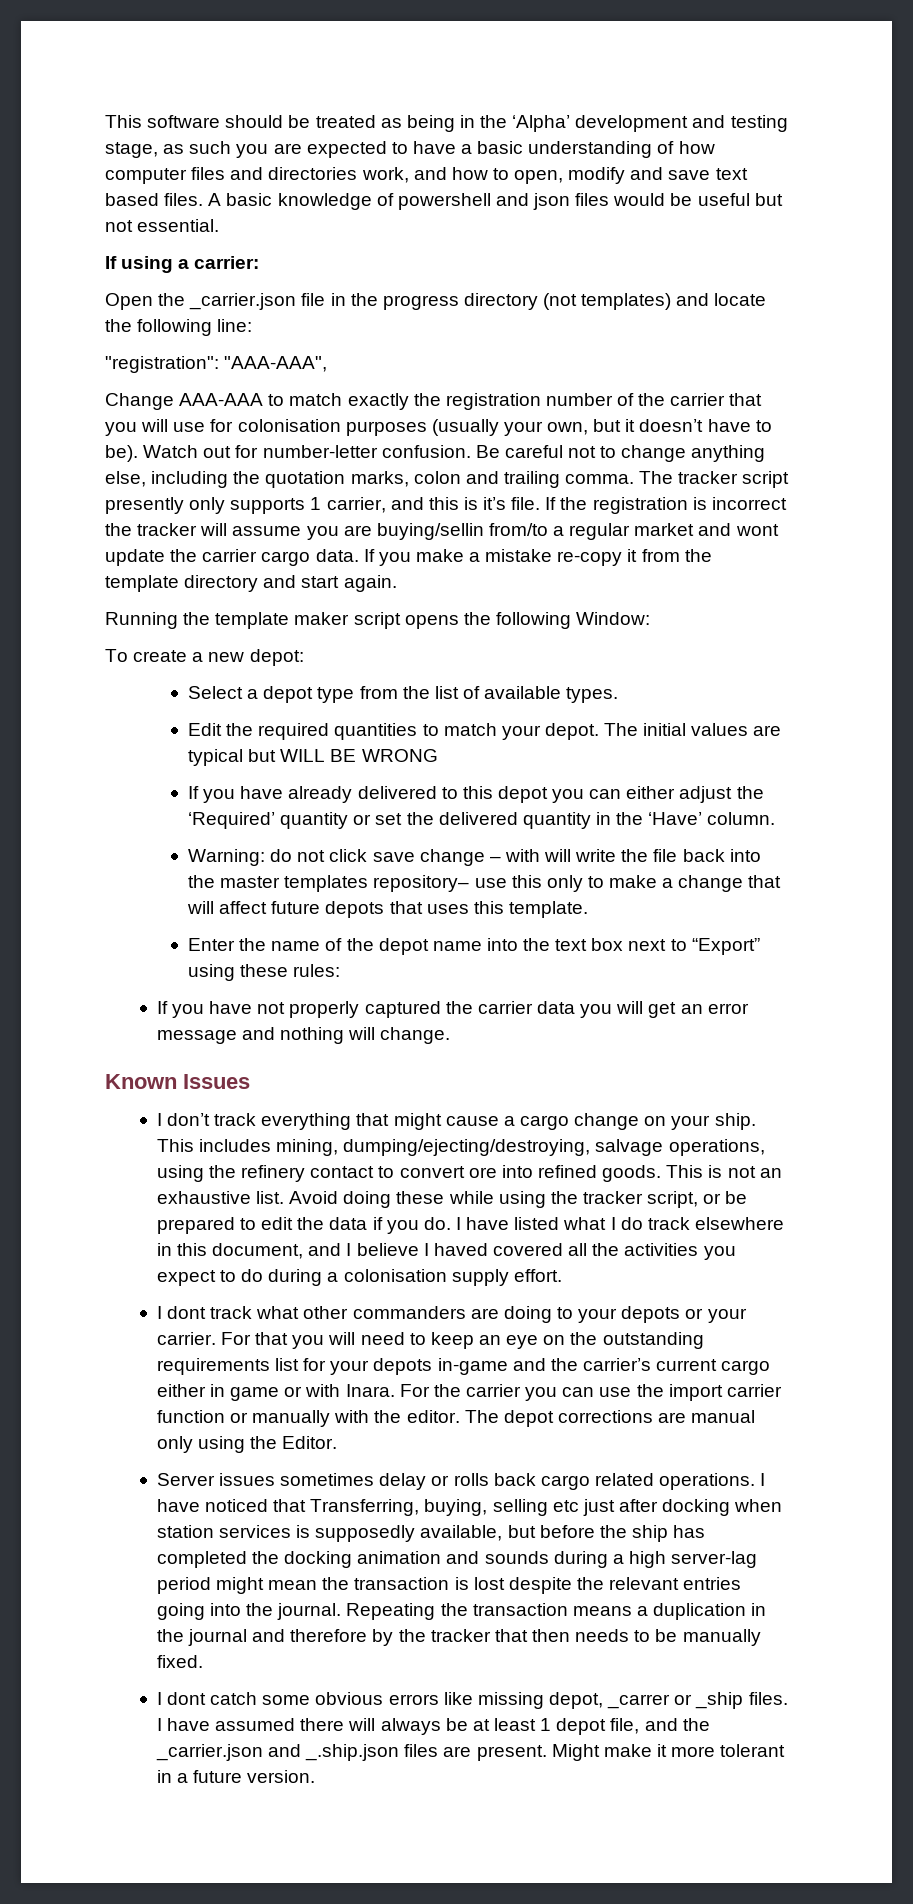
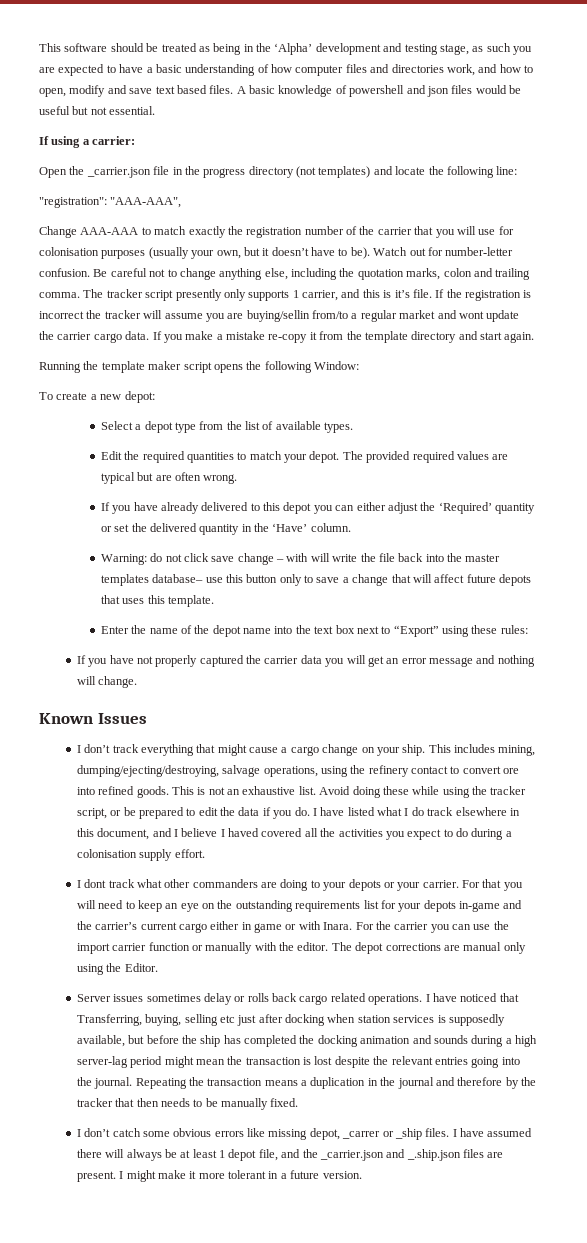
- The initial values are typical but WILL BE WRONG
+ The provided required values are typical but are often wrong.
- Warning: do not click save change – with will write the file back into the master templates repository– use this only to make a change that will affect future depots that uses this template.
+ Warning: do not click save change – with will write the file back into the master templates database– use this button only to save a change that will affect future depots that uses this template.
- I dont catch some obvious errors like missing depot, _carrer or _ship files.
+ I don’t catch some obvious errors like missing depot, _carrer or _ship files.
- Might make it more tolerant in a future version.
+ I might make it more tolerant in a future version.

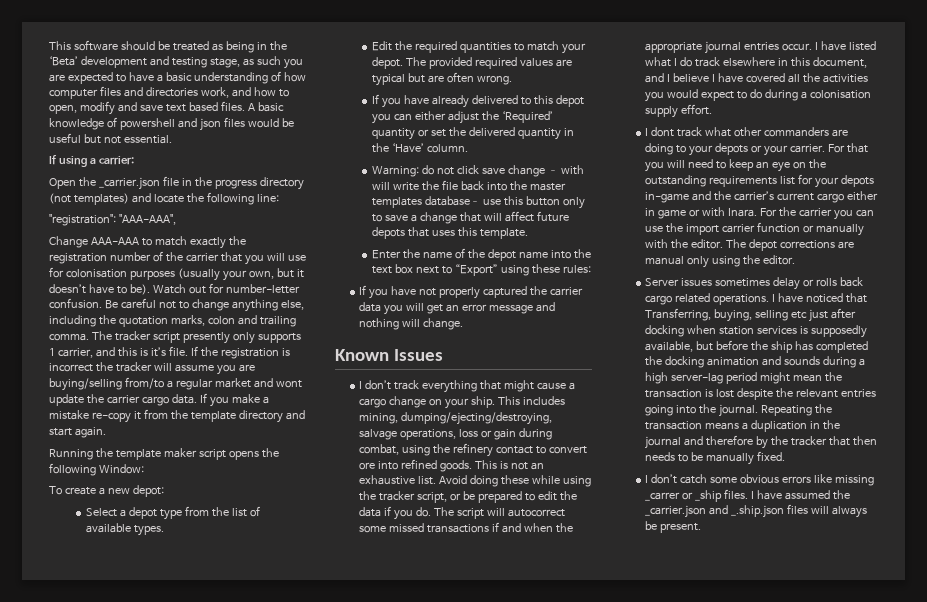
- This software should be treated as being in the ‘Alpha’ development and testing stage, as such you are expected to have a basic understanding of how computer files and directories work, and how to open, modify and save text based files.
+ This software should be treated as being in the ‘Beta’ development and testing stage, as such you are expected to have a basic understanding of how computer files and directories work, and how to open, modify and save text based files.
- If the registration is incorrect the tracker will assume you are buying/sellin from/to a regular market and wont update the carrier cargo data.
+ If the registration is incorrect the tracker will assume you are buying/selling from/to a regular market and wont update the carrier cargo data.
- This includes mining, dumping/ejecting/destroying, salvage operations, using the refinery contact to convert ore into refined goods.
+ This includes mining, dumping/ejecting/destroying, salvage operations, loss or gain during combat, using the refinery contact to convert ore into refined goods.
+ The script will autocorrect some missed transactions if and when the appropriate journal entries occur.
- I have listed what I do track elsewhere in this document, and I believe I haved covered all the activities you expect to do during a colonisation supply effort.
+ I have listed what I do track elsewhere in this document, and I believe I have covered all the activities you would expect to do during a colonisation supply effort.
- The depot corrections are manual only using the Editor.
+ The depot corrections are manual only using the editor.
- I don’t catch some obvious errors like missing depot, _carrer or _ship files.
+ I don’t catch some obvious errors like missing _carrer or _ship files.
- I have assumed there will always be at least 1 depot file, and the _carrier.json and _.ship.json files are present. I might make it more tolerant in a future version.
+ I have assumed the _carrier.json and _.ship.json files will always be present.

